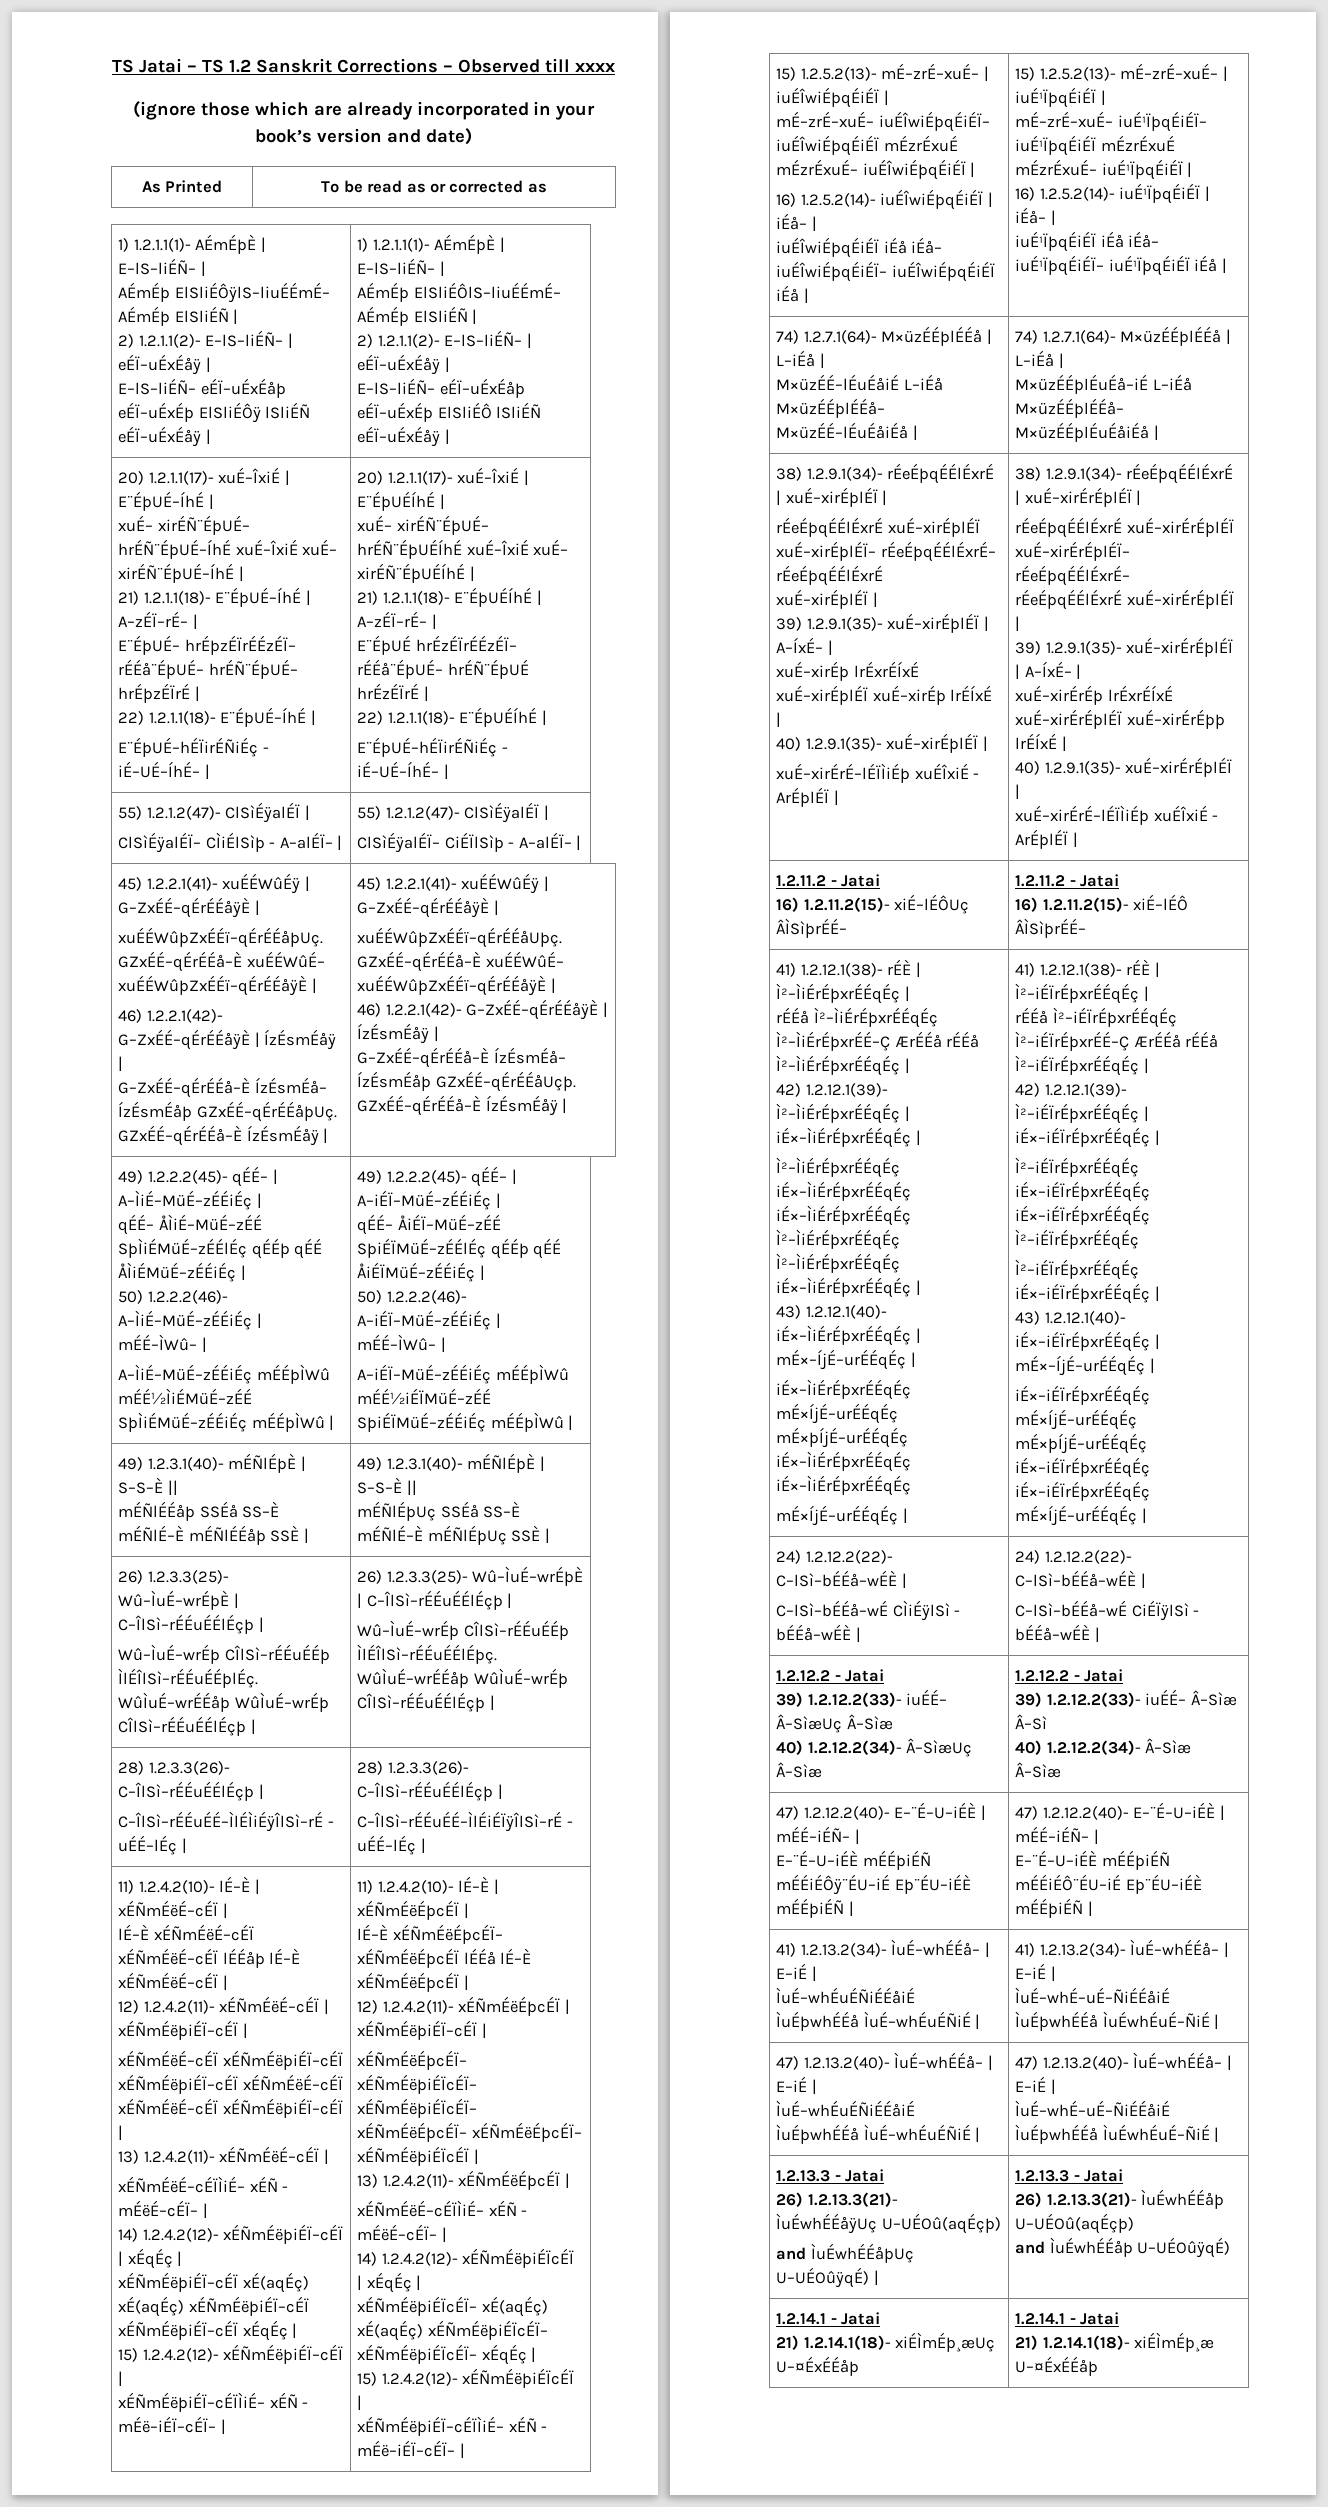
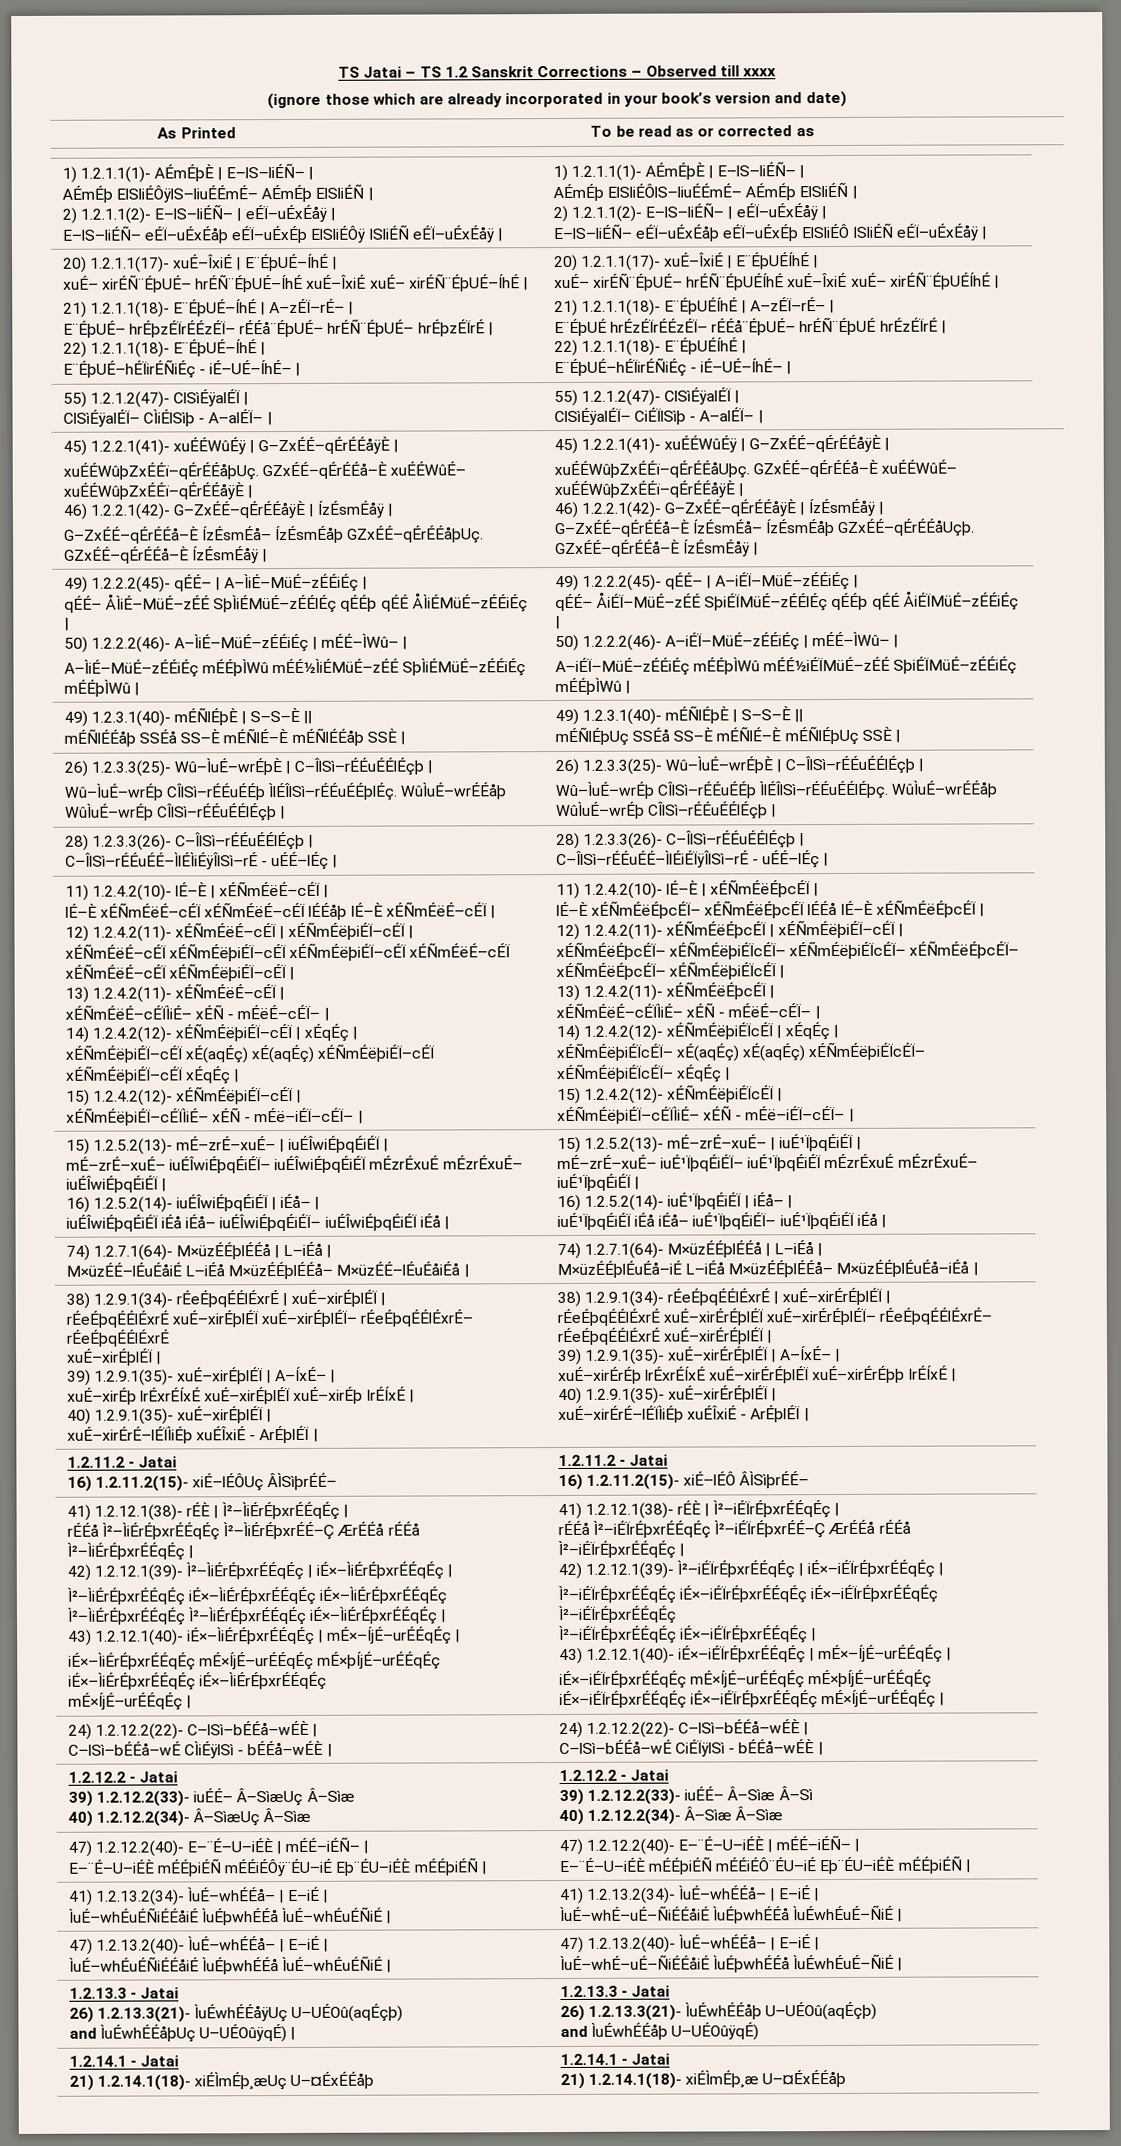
  15) 1.2.5.2(13)- mÉ–zrÉ–xuÉ– | iuÉÎwiÉþqÉiÉÏ |
  mÉ–zrÉ–xuÉ– iuÉÎwiÉþqÉiÉÏ– iuÉÎwiÉþqÉiÉÏ mÉzrÉxuÉ mÉzrÉxuÉ– iuÉÎwiÉþqÉiÉÏ |
  16) 1.2.5.2(14)- iuÉÎwiÉþqÉiÉÏ | iÉå– |
  iuÉÎwiÉþqÉiÉÏ iÉå iÉå– iuÉÎwiÉþqÉiÉÏ– iuÉÎwiÉþqÉiÉÏ iÉå | | 15) 1.2.5.2(13)- mÉ–zrÉ–xuÉ– | iuÉ¹ÏþqÉiÉÏ |
  mÉ–zrÉ–xuÉ– iuÉ¹ÏþqÉiÉÏ– iuÉ¹ÏþqÉiÉÏ mÉzrÉxuÉ mÉzrÉxuÉ– iuÉ¹ÏþqÉiÉÏ |
  16) 1.2.5.2(14)- iuÉ¹ÏþqÉiÉÏ | iÉå– |
  iuÉ¹ÏþqÉiÉÏ iÉå iÉå– iuÉ¹ÏþqÉiÉÏ– iuÉ¹ÏþqÉiÉÏ iÉå |
  74) 1.2.7.1(64)- M×üzÉÉþlÉÉå | L–iÉå |
  M×üzÉÉ–lÉuÉåiÉ L–iÉå M×üzÉÉþlÉÉå– M×üzÉÉ–lÉuÉåiÉå | | 74) 1.2.7.1(64)- M×üzÉÉþlÉÉå | L–iÉå |
- M×üzÉÉþlÉuÉå–iÉ L–iÉå M×üzÉÉþlÉÉå– M×üzÉÉþlÉuÉåiÉå |
+ M×üzÉÉþlÉuÉå–iÉ L–iÉå M×üzÉÉþlÉÉå– M×üzÉÉþlÉuÉå–iÉå |

